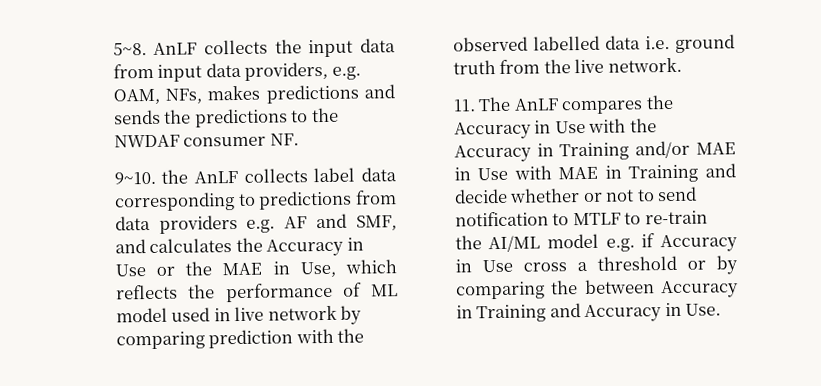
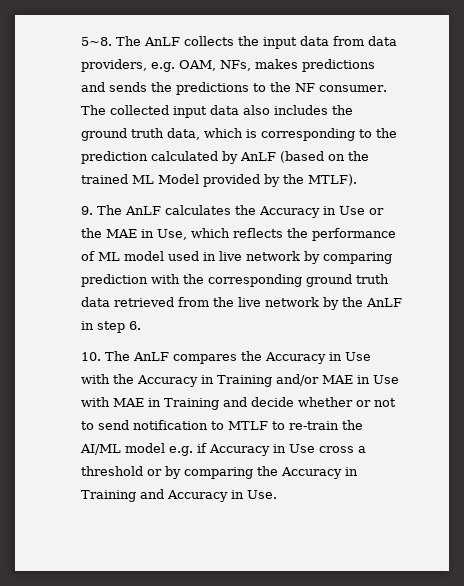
- AnLF collects the input data from input data providers, e.g. OAM, NFs, makes predictions and sends the predictions to the NWDAF consumer NF.
- 9~10. the AnLF collects label data corresponding to predictions from data providers e.g. AF and SMF, and calculates the Accuracy in Use or the MAE in Use, which reflects the performance of ML model used in live network by comparing prediction with the observed labelled data i.e. ground truth from the live network.
- 11. The AnLF compares the Accuracy in Use with the Accuracy in Training and/or MAE in Use with MAE in Training and decide whether or not to send notification to MTLF to re-train the AI/ML model e.g. if Accuracy in Use cross a threshold or by comparing the between Accuracy in Training and Accuracy in Use.
+ The AnLF collects the input data from data providers, e.g. OAM, NFs, makes predictions and sends the predictions to the NF consumer. The collected input data also includes the ground truth data, which is corresponding to the prediction calculated by AnLF (based on the trained ML Model provided by the MTLF).
+ 9. The AnLF calculates the Accuracy in Use or the MAE in Use, which reflects the performance of ML model used in live network by comparing prediction with the corresponding ground truth data retrieved from the live network by the AnLF in step 6.
+ 10. The AnLF compares the Accuracy in Use with the Accuracy in Training and/or MAE in Use with MAE in Training and decide whether or not to send notification to MTLF to re-train the AI/ML model e.g. if Accuracy in Use cross a threshold or by comparing the Accuracy in Training and Accuracy in Use.

